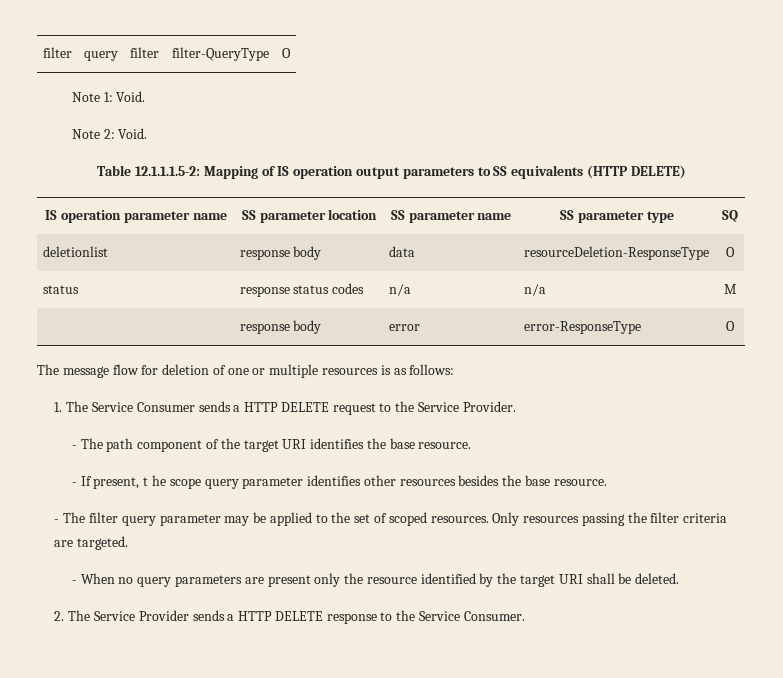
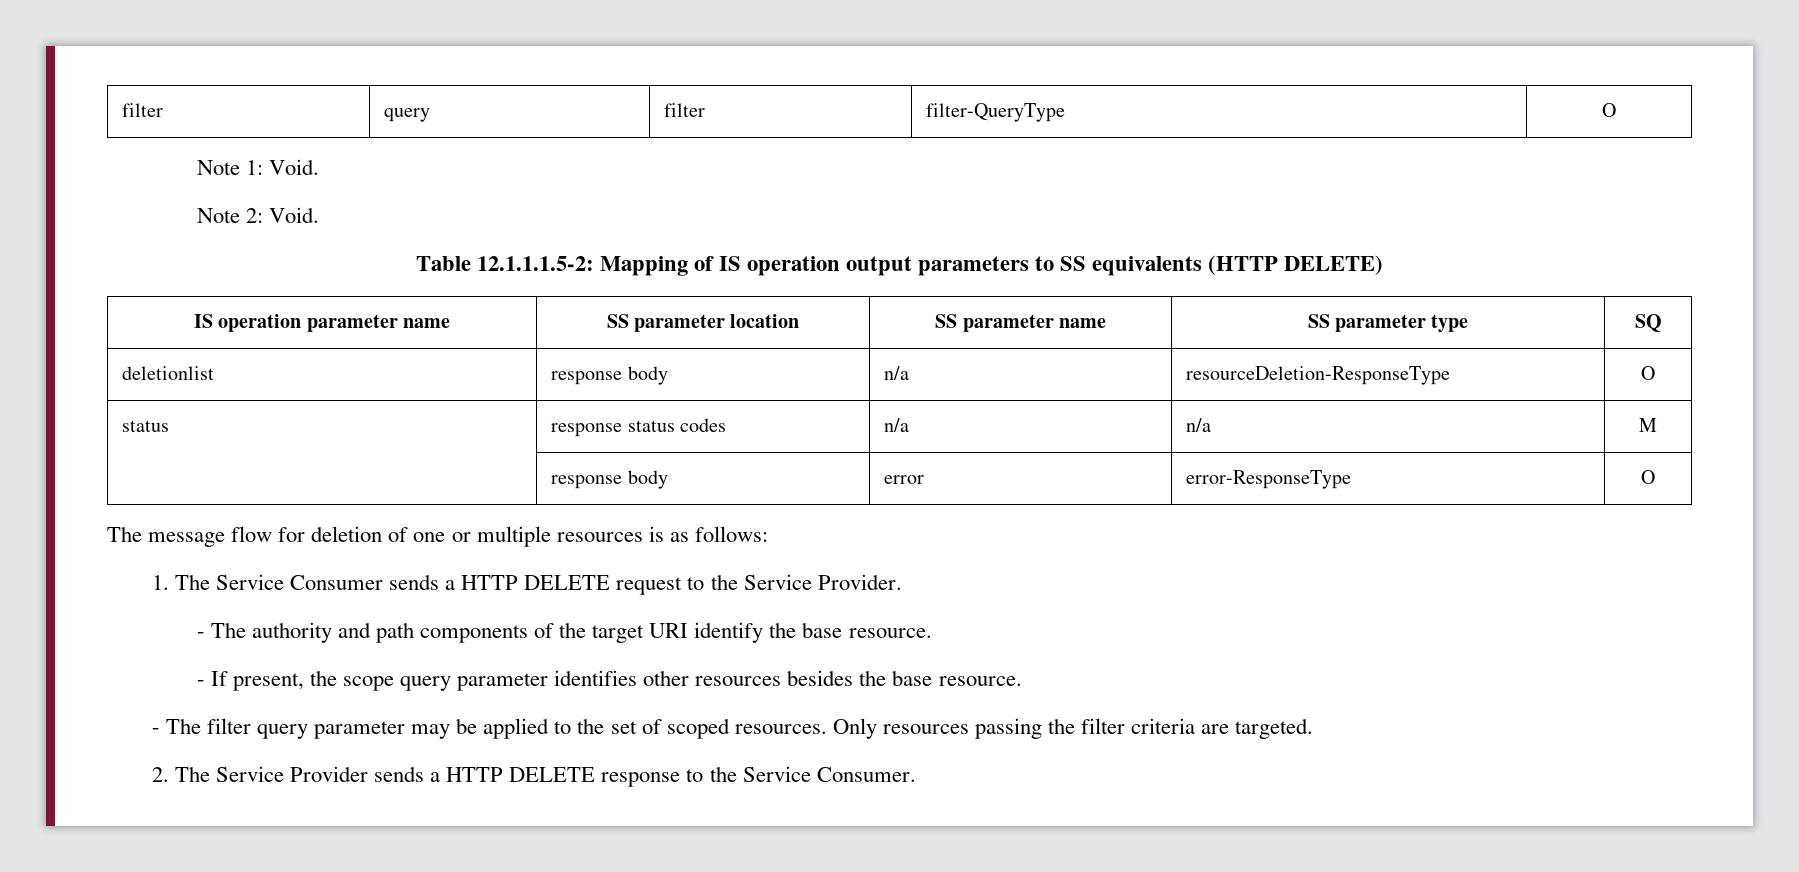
- deletionlist | response body | data | resourceDeletion-ResponseType | O
+ deletionlist | response body | n/a | resourceDeletion-ResponseType | O
- - The path component of the target URI identifies the base resource.
+ - The authority and path components of the target URI identify the base resource.
- - If present, t he scope query parameter identifies other resources besides the base resource.
+ - If present, the scope query parameter identifies other resources besides the base resource.
- - When no query parameters are present only the resource identified by the target URI shall be deleted.

